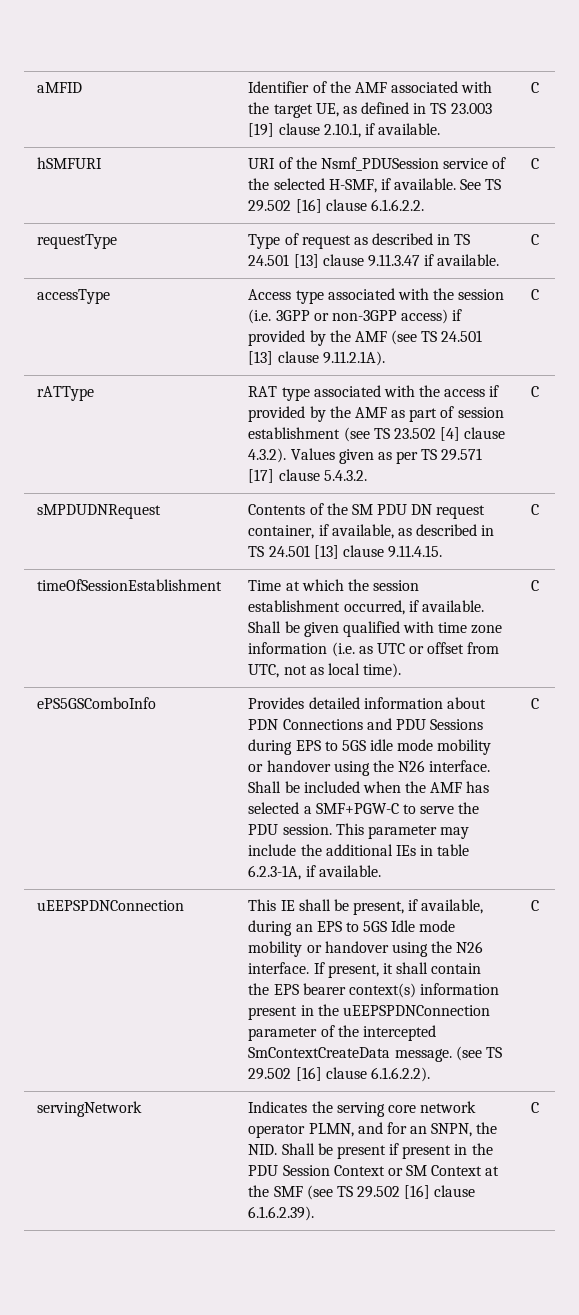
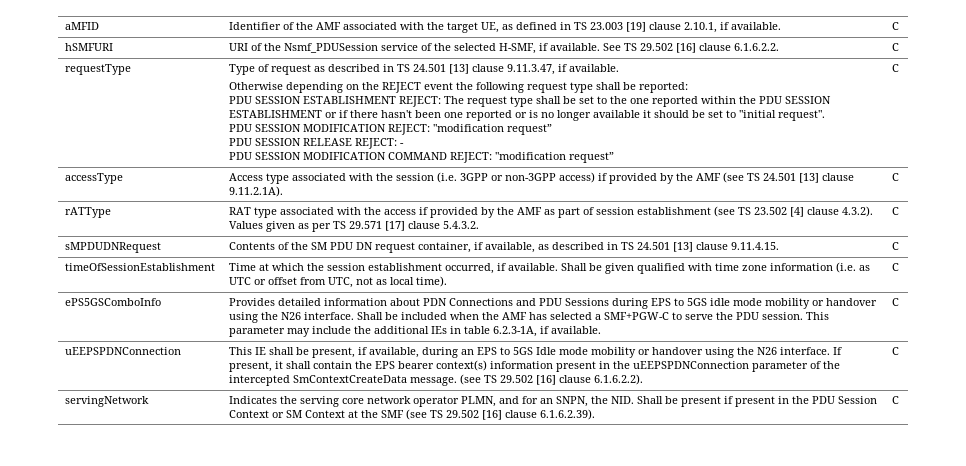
- Type of request as described in TS 24.501 [13] clause 9.11.3.47 if available.
+ Type of request as described in TS 24.501 [13] clause 9.11.3.47, if available.
+ Otherwise depending on the REJECT event the following request type shall be reported:
+ PDU SESSION ESTABLISHMENT REJECT: The request type shall be set to the one reported within the PDU SESSION ESTABLISHMENT or if there hasn't been one reported or is no longer available it should be set to "initial request".
+ PDU SESSION MODIFICATION REJECT: "modification request”
+ PDU SESSION RELEASE REJECT: -
+ PDU SESSION MODIFICATION COMMAND REJECT: "modification request”

